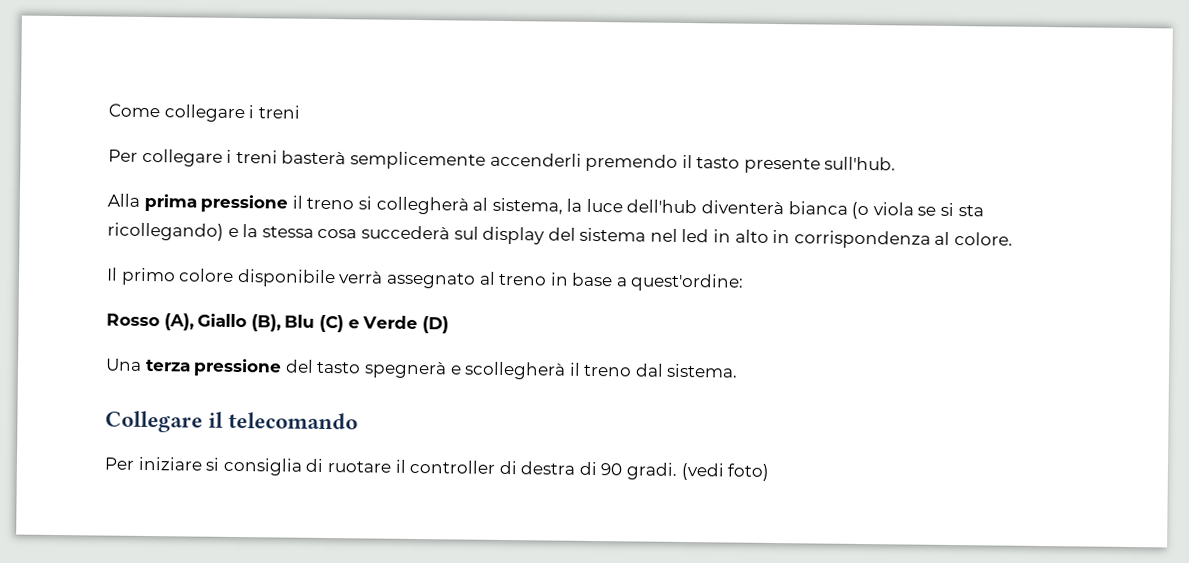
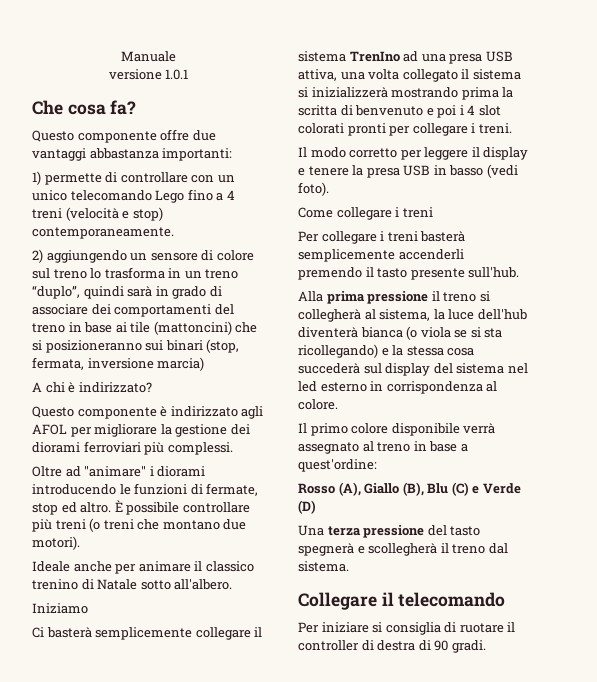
+ Manuale
+ versione 1.0.1
+ Che cosa fa?
+ Questo componente offre due vantaggi abbastanza importanti:
+ 1) permette di controllare con un unico telecomando Lego fino a 4 treni (velocità e stop) contemporaneamente.
+ 2) aggiungendo un sensore di colore sul treno lo trasforma in un treno “duplo”, quindi sarà in grado di associare dei comportamenti del treno in base ai tile (mattoncini) che si posizioneranno sui binari (stop, fermata, inversione marcia)
+ A chi è indirizzato?
+ Questo componente è indirizzato agli AFOL per migliorare la gestione dei diorami ferroviari più complessi.
+ Oltre ad "animare" i diorami introducendo le funzioni di fermate, stop ed altro. È possibile controllare più treni (o treni che montano due motori).
+ Ideale anche per animare il classico trenino di Natale sotto all'albero.
+ Iniziamo
+ Ci basterà semplicemente collegare il sistema TrenIno ad una presa USB attiva, una volta collegato il sistema si inizializzerà mostrando prima la scritta di benvenuto e poi i 4 slot colorati pronti per collegare i treni.
+ Il modo corretto per leggere il display e tenere la presa USB in basso (vedi foto).
- Alla prima pressione il treno si collegherà al sistema, la luce dell'hub diventerà bianca (o viola se si sta ricollegando) e la stessa cosa succederà sul display del sistema nel led in alto in corrispondenza al colore.
+ Alla prima pressione il treno si collegherà al sistema, la luce dell'hub diventerà bianca (o viola se si sta ricollegando) e la stessa cosa succederà sul display del sistema nel led esterno in corrispondenza al colore.
- (vedi foto)

